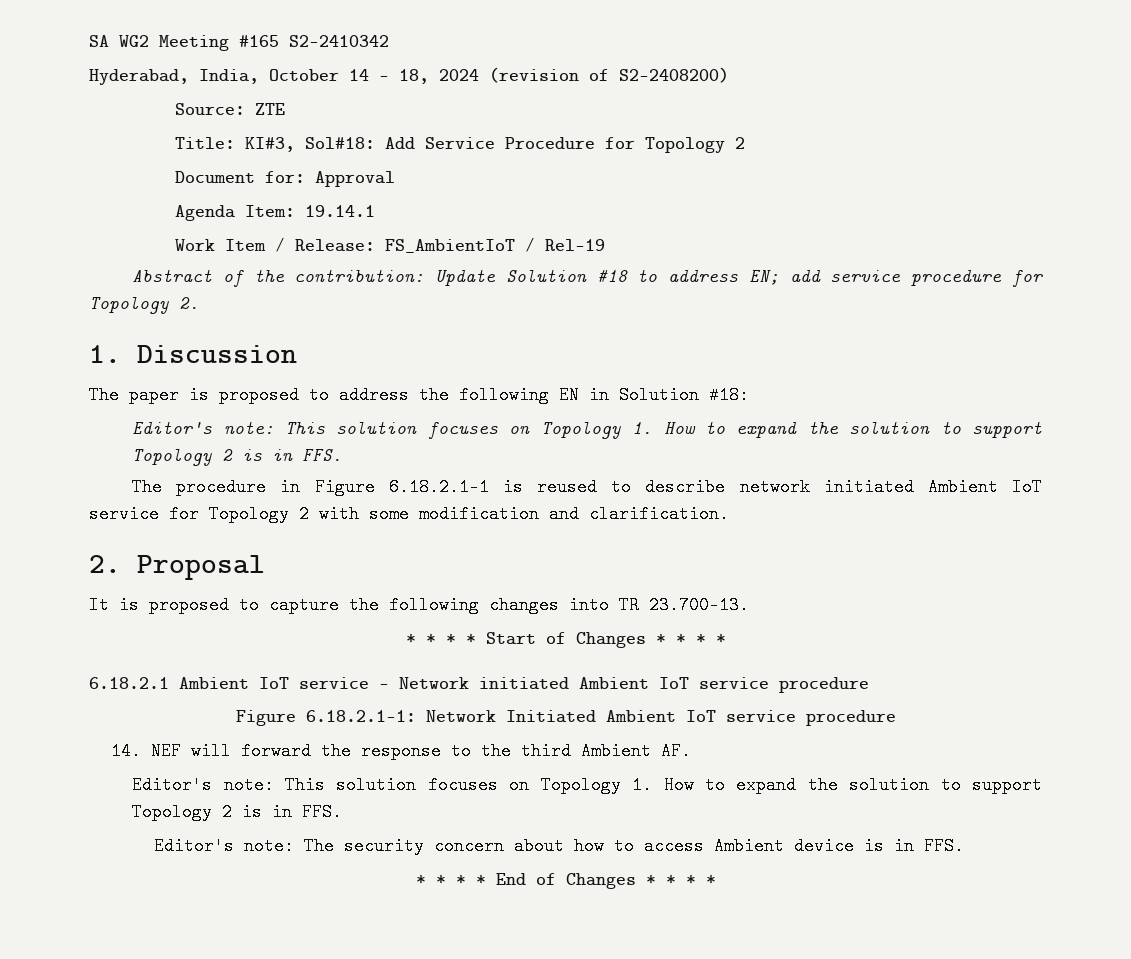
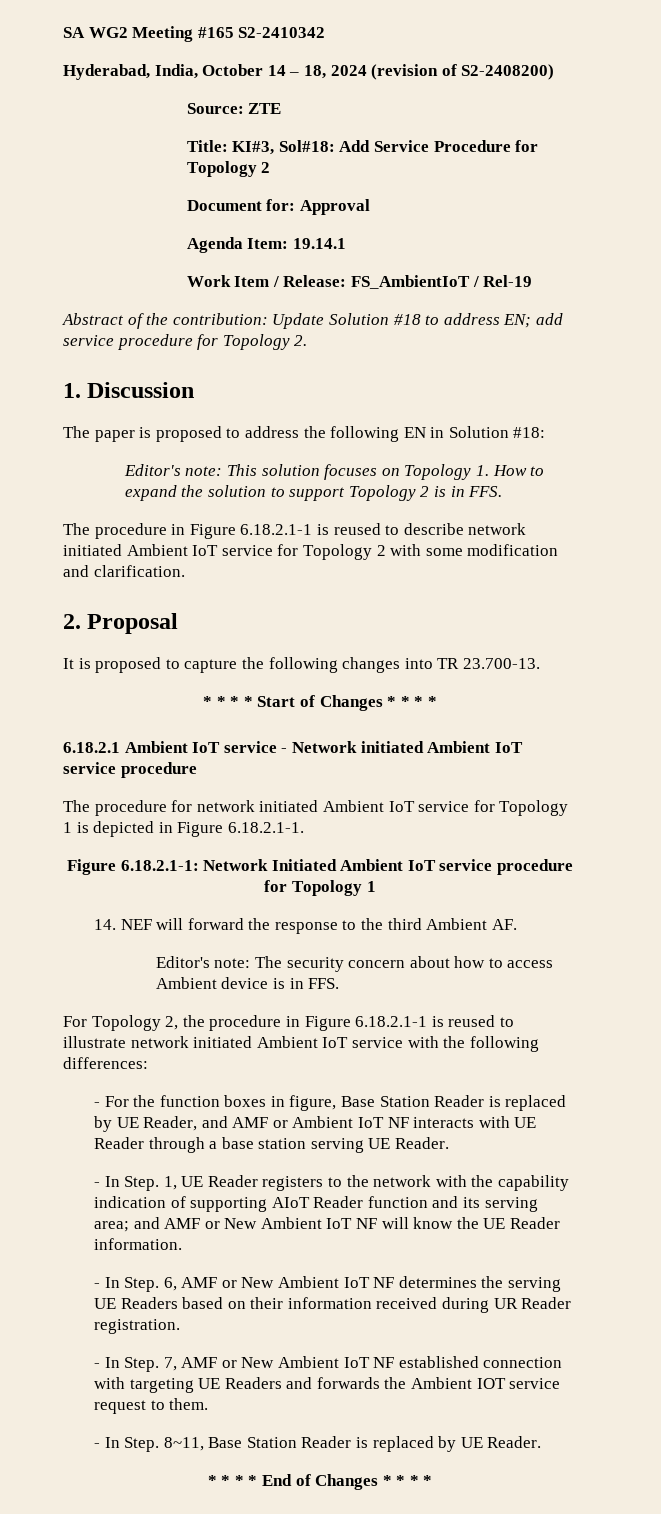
+ The procedure for network initiated Ambient IoT service for Topology 1 is depicted in Figure 6.18.2.1-1.
- Figure 6.18.2.1-1: Network Initiated Ambient IoT service procedure
+ Figure 6.18.2.1-1: Network Initiated Ambient IoT service procedure for Topology 1
  14. NEF will forward the response to the third Ambient AF.
- Editor's note: This solution focuses on Topology 1. How to expand the solution to support Topology 2 is in FFS.
+ For Topology 2, the procedure in Figure 6.18.2.1-1 is reused to illustrate network initiated Ambient IoT service with the following differences:
+ - For the function boxes in figure, Base Station Reader is replaced by UE Reader, and AMF or Ambient IoT NF interacts with UE Reader through a base station serving UE Reader.
+ - In Step. 1, UE Reader registers to the network with the capability indication of supporting AIoT Reader function and its serving area; and AMF or New Ambient IoT NF will know the UE Reader information.
+ - In Step. 6, AMF or New Ambient IoT NF determines the serving UE Readers based on their information received during UR Reader registration.
+ - In Step. 7, AMF or New Ambient IoT NF established connection with targeting UE Readers and forwards the Ambient IOT service request to them.
+ - In Step. 8~11, Base Station Reader is replaced by UE Reader.

